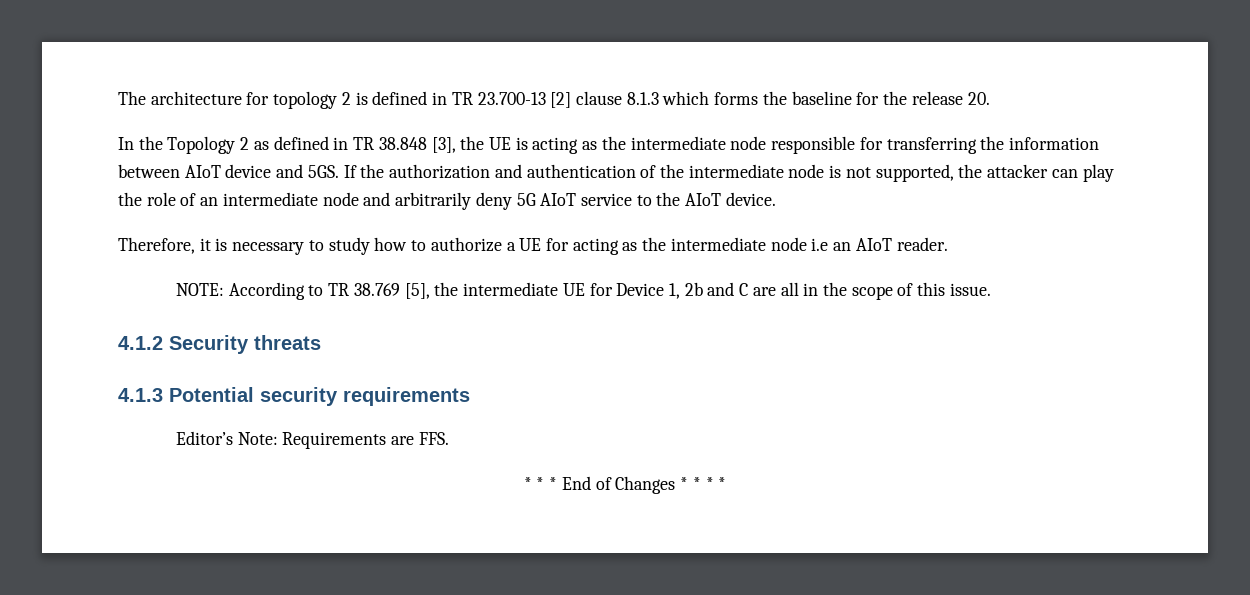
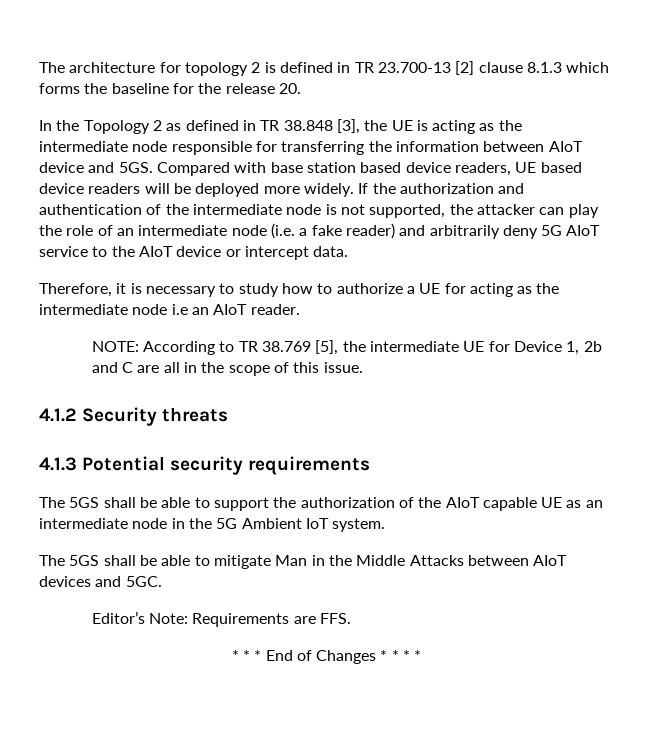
+ Compared with base station based device readers, UE based device readers will be deployed more widely.
- If the authorization and authentication of the intermediate node is not supported, the attacker can play the role of an intermediate node and arbitrarily deny 5G AIoT service to the AIoT device.
+ If the authorization and authentication of the intermediate node is not supported, the attacker can play the role of an intermediate node (i.e. a fake reader) and arbitrarily deny 5G AIoT service to the AIoT device or intercept data.
+ The 5GS shall be able to support the authorization of the AIoT capable UE as an intermediate node in the 5G Ambient IoT system.
+ The 5GS shall be able to mitigate Man in the Middle Attacks between AIoT devices and 5GC.

